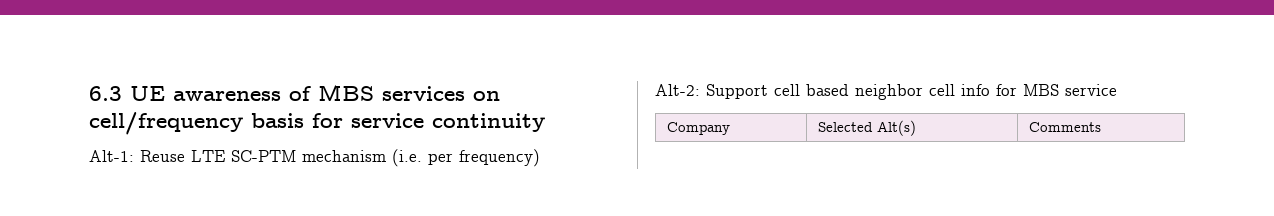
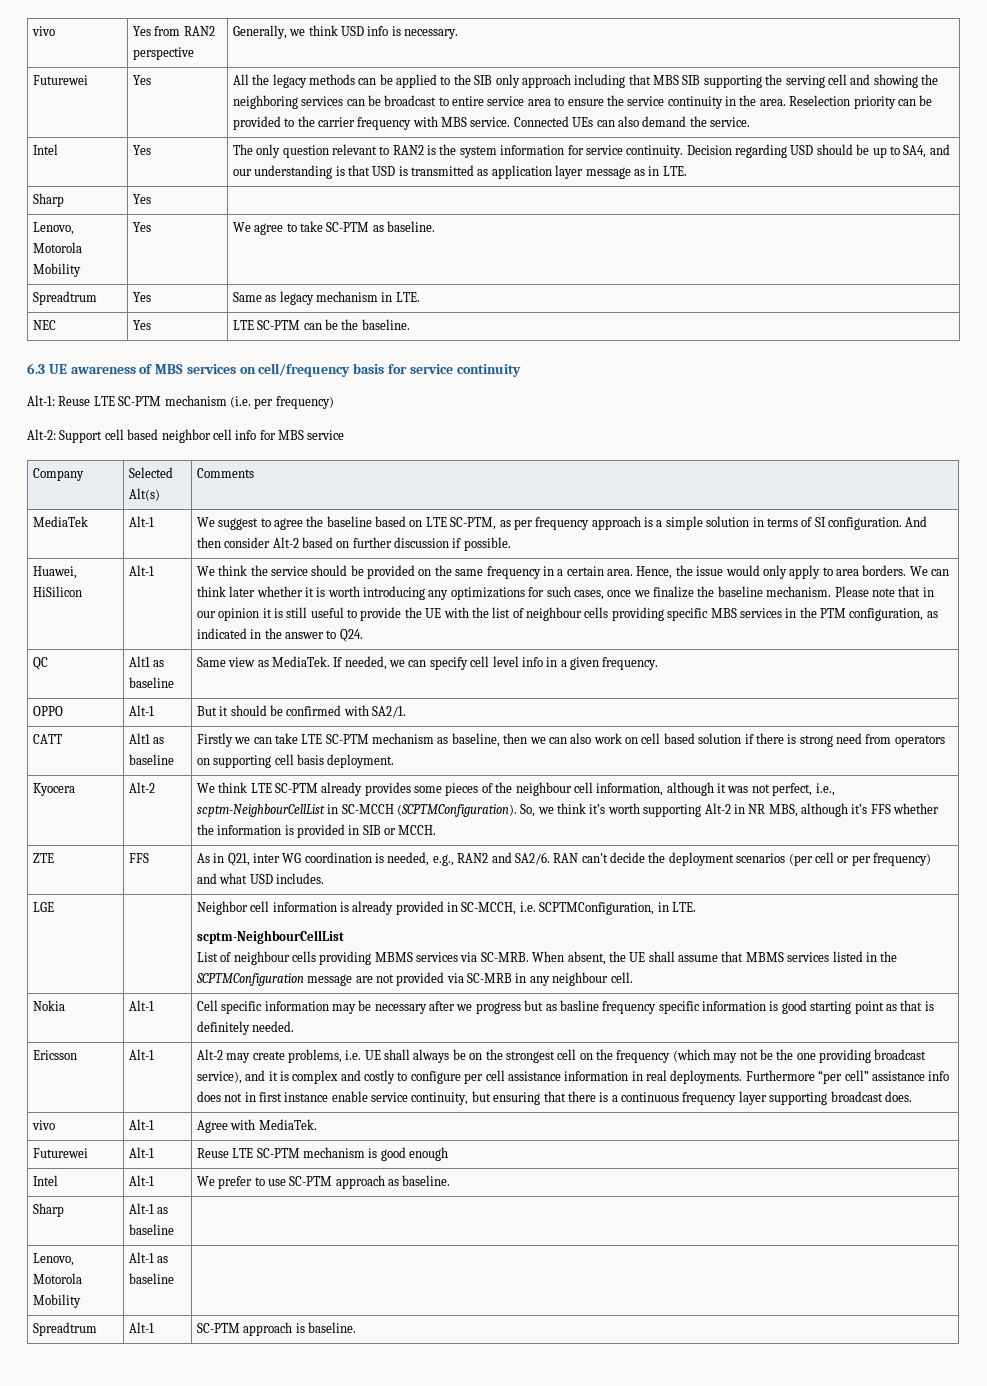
+ vivo | Yes from RAN2 perspective | Generally, we think USD info is necessary.
+ Futurewei | Yes | All the legacy methods can be applied to the SIB only approach including that MBS SIB supporting the serving cell and showing the neighboring services can be broadcast to entire service area to ensure the service continuity in the area. Reselection priority can be provided to the carrier frequency with MBS service. Connected UEs can also demand the service.
+ Intel | Yes | The only question relevant to RAN2 is the system information for service continuity. Decision regarding USD should be up to SA4, and our understanding is that USD is transmitted as application layer message as in LTE.
+ Sharp | Yes |
+ Lenovo, Motorola Mobility | Yes | We agree to take SC-PTM as baseline.
+ Spreadtrum | Yes | Same as legacy mechanism in LTE.
+ NEC | Yes | LTE SC-PTM can be the baseline.
+ MediaTek | Alt-1 | We suggest to agree the baseline based on LTE SC-PTM, as per frequency approach is a simple solution in terms of SI configuration. And then consider Alt-2 based on further discussion if possible.
+ Huawei, HiSilicon | Alt-1 | We think the service should be provided on the same frequency in a certain area. Hence, the issue would only apply to area borders. We can think later whether it is worth introducing any optimizations for such cases, once we finalize the baseline mechanism. Please note that in our opinion it is still useful to provide the UE with the list of neighbour cells providing specific MBS services in the PTM configuration, as indicated in the answer to Q24.
+ QC | Alt1 as baseline | Same view as MediaTek. If needed, we can specify cell level info in a given frequency.
+ OPPO | Alt-1 | But it should be confirmed with SA2/1.
+ CATT | Alt1 as baseline | Firstly we can take LTE SC-PTM mechanism as baseline, then we can also work on cell based solution if there is strong need from operators on supporting cell basis deployment.
+ Kyocera | Alt-2 | We think LTE SC-PTM already provides some pieces of the neighbour cell information, although it was not perfect, i.e., scptm-NeighbourCellList in SC-MCCH (SCPTMConfiguration). So, we think it’s worth supporting Alt-2 in NR MBS, although it’s FFS whether the information is provided in SIB or MCCH.
+ ZTE | FFS | As in Q21, inter WG coordination is needed, e.g., RAN2 and SA2/6. RAN can't decide the deployment scenarios (per cell or per frequency) and what USD includes.
+ LGE | | Neighbor cell information is already provided in SC-MCCH, i.e. SCPTMConfiguration, in LTE.
+ scptm-NeighbourCellList
+ List of neighbour cells providing MBMS services via SC-MRB. When absent, the UE shall assume that MBMS services listed in the SCPTMConfiguration message are not provided via SC-MRB in any neighbour cell.
+ Nokia | Alt-1 | Cell specific information may be necessary after we progress but as basline frequency specific information is good starting point as that is definitely needed.
+ Ericsson | Alt-1 | Alt-2 may create problems, i.e. UE shall always be on the strongest cell on the frequency (which may not be the one providing broadcast service), and it is complex and costly to configure per cell assistance information in real deployments. Furthermore “per cell” assistance info does not in first instance enable service continuity, but ensuring that there is a continuous frequency layer supporting broadcast does.
+ vivo | Alt-1 | Agree with MediaTek.
+ Futurewei | Alt-1 | Reuse LTE SC-PTM mechanism is good enough
+ Intel | Alt-1 | We prefer to use SC-PTM approach as baseline.
+ Sharp | Alt-1 as baseline |
+ Lenovo, Motorola Mobility | Alt-1 as baseline |
+ Spreadtrum | Alt-1 | SC-PTM approach is baseline.

